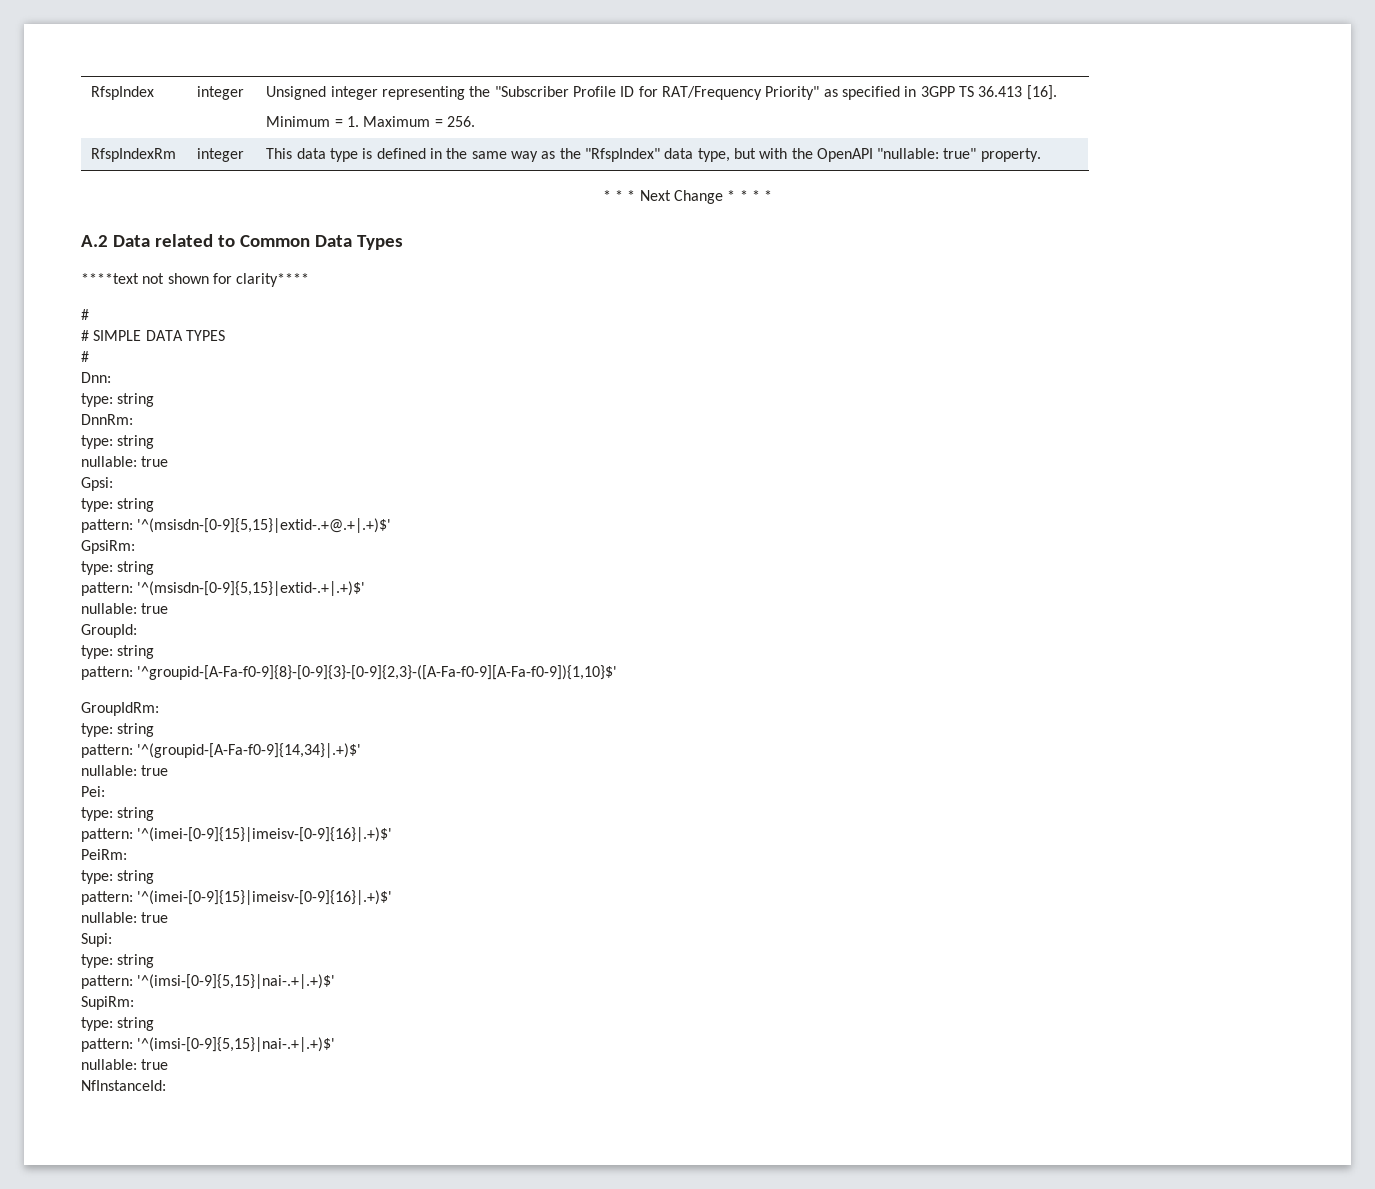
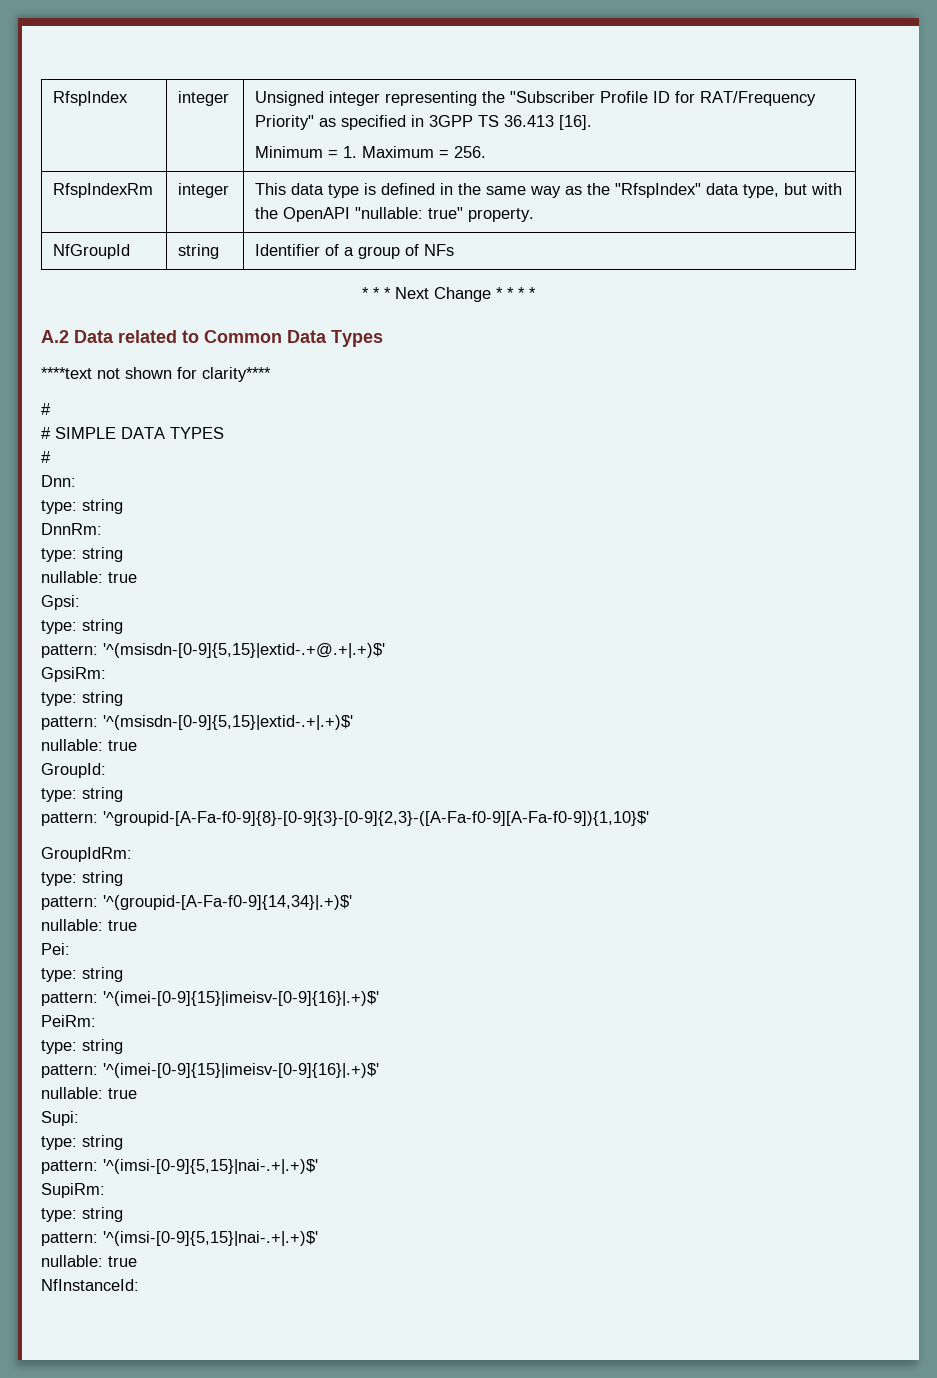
+ NfGroupId | string | Identifier of a group of NFs

